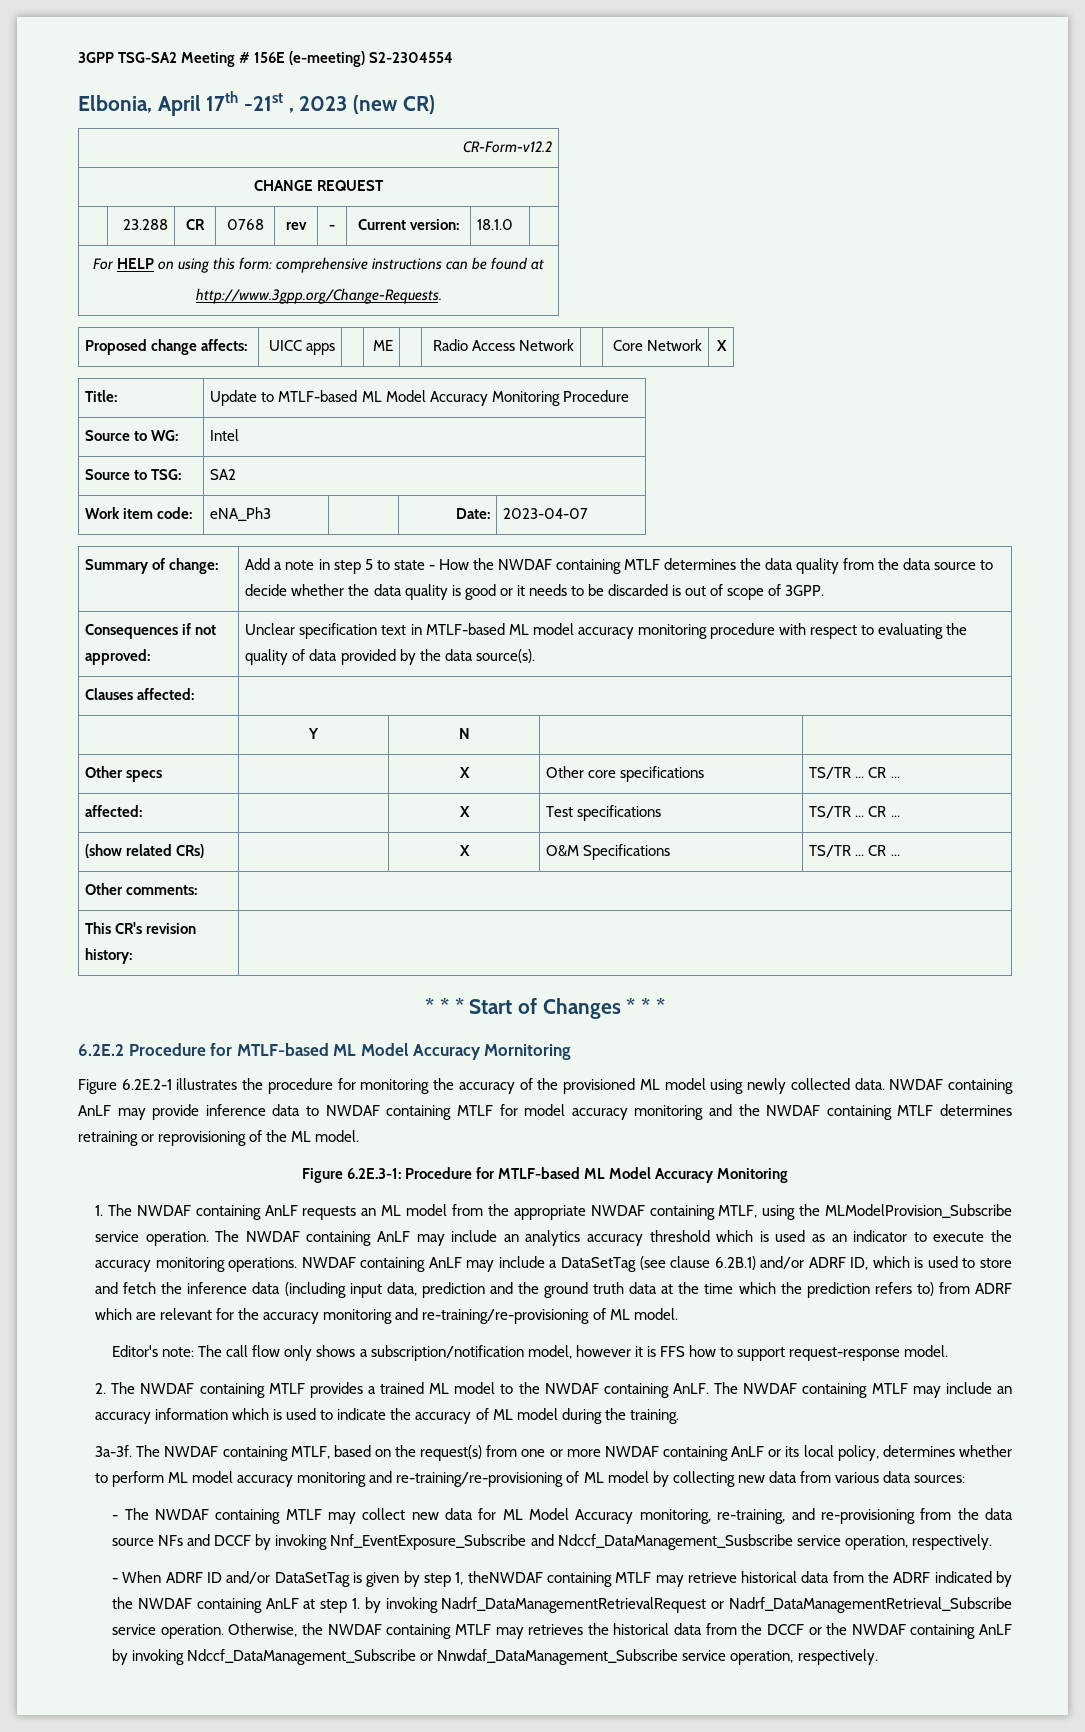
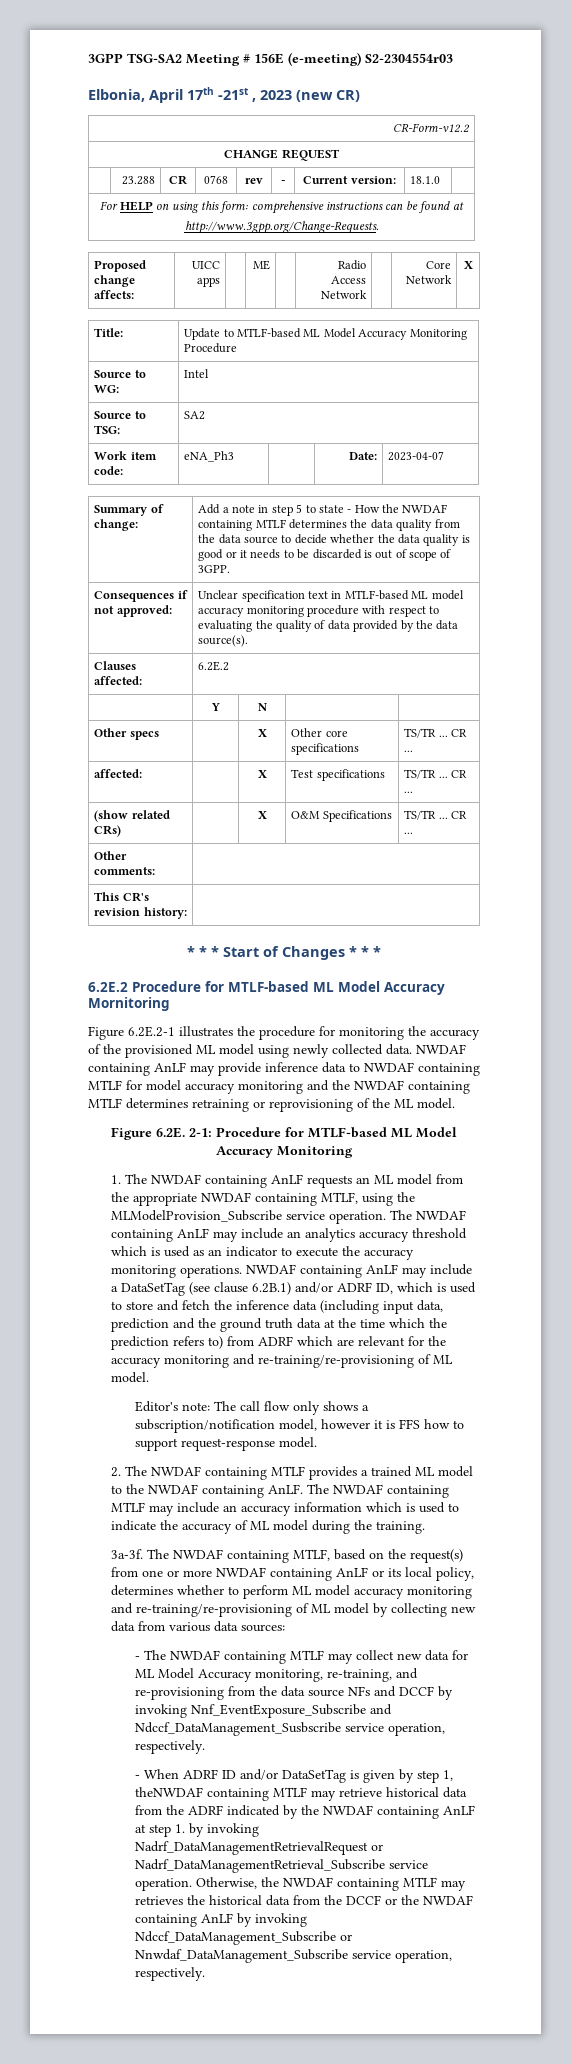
- 3GPP TSG-SA2 Meeting # 156E (e-meeting) S2-2304554
+ 3GPP TSG-SA2 Meeting # 156E (e-meeting) S2-2304554r03
- Clauses affected: |
+ Clauses affected: | 6.2E.2
- Figure 6.2E.3-1: Procedure for MTLF-based ML Model Accuracy Monitoring
+ Figure 6.2E. 2-1: Procedure for MTLF-based ML Model Accuracy Monitoring

